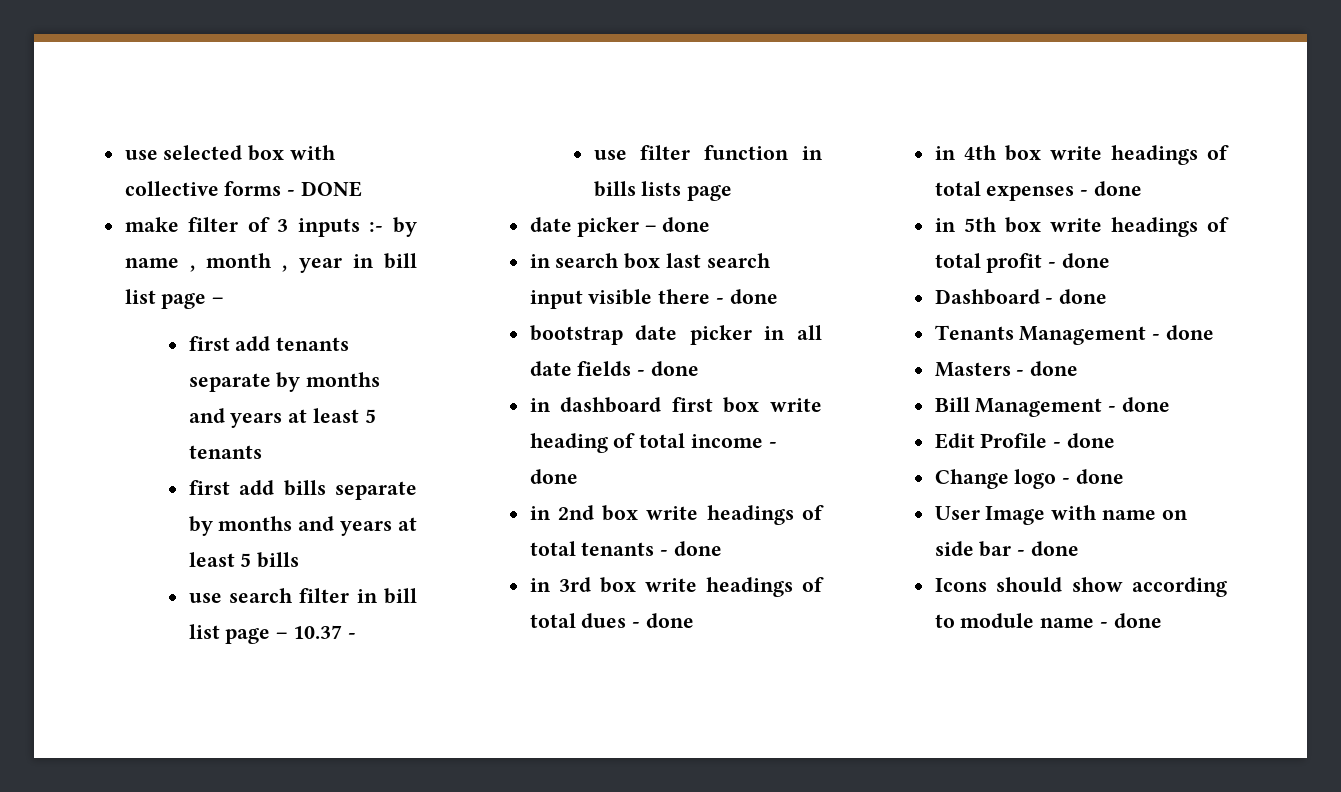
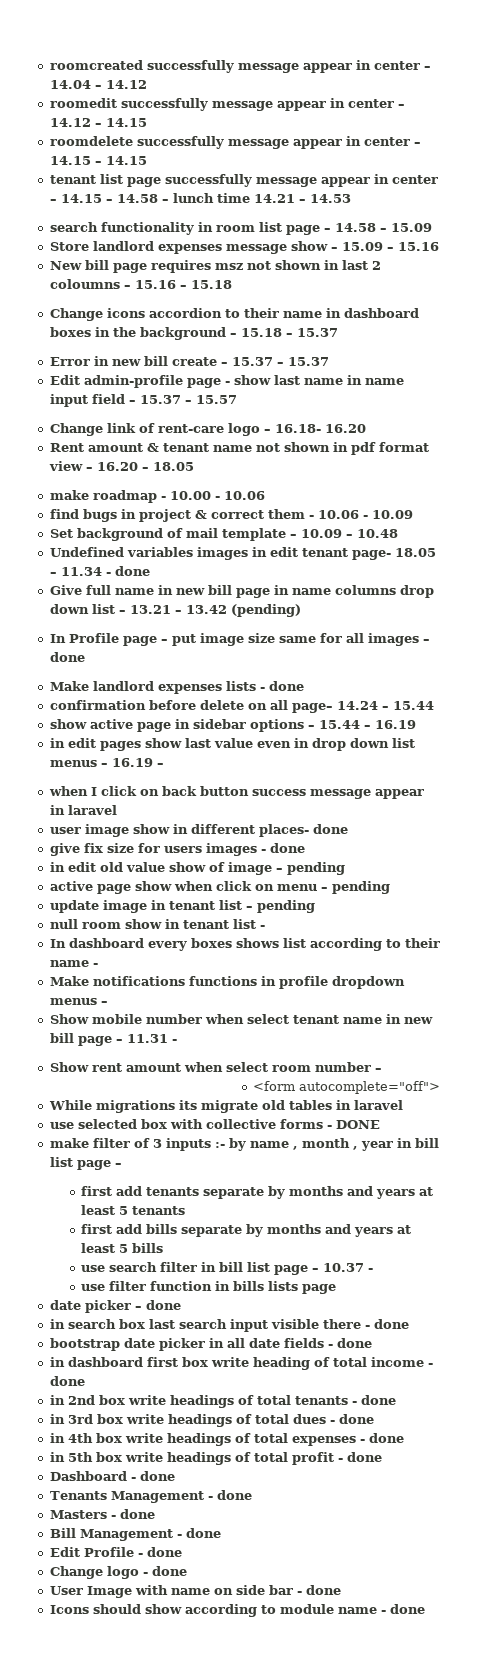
+ roomcreated successfully message appear in center – 14.04 – 14.12
+ roomedit successfully message appear in center – 14.12 – 14.15
+ roomdelete successfully message appear in center – 14.15 – 14.15
+ tenant list page successfully message appear in center – 14.15 – 14.58 – lunch time 14.21 – 14.53
+ search functionality in room list page – 14.58 – 15.09
+ Store landlord expenses message show – 15.09 – 15.16
+ New bill page requires msz not shown in last 2 coloumns – 15.16 – 15.18
+ Change icons accordion to their name in dashboard boxes in the background – 15.18 – 15.37
+ Error in new bill create – 15.37 – 15.37
+ Edit admin-profile page - show last name in name input field – 15.37 – 15.57
+ Change link of rent-care logo – 16.18- 16.20
+ Rent amount & tenant name not shown in pdf format view – 16.20 – 18.05
+ make roadmap - 10.00 - 10.06
+ find bugs in project & correct them - 10.06 - 10.09
+ Set background of mail template – 10.09 – 10.48
+ Undefined variables images in edit tenant page- 18.05 – 11.34 - done
+ Give full name in new bill page in name columns drop down list – 13.21 – 13.42 (pending)
+ In Profile page – put image size same for all images – done
+ Make landlord expenses lists - done
+ confirmation before delete on all page– 14.24 – 15.44
+ show active page in sidebar options – 15.44 – 16.19
+ in edit pages show last value even in drop down list menus – 16.19 –
+ when I click on back button success message appear in laravel
+ user image show in different places- done
+ give fix size for users images - done
+ in edit old value show of image – pending
+ active page show when click on menu – pending
+ update image in tenant list – pending
+ null room show in tenant list -
+ In dashboard every boxes shows list according to their name -
+ Make notifications functions in profile dropdown menus –
+ Show mobile number when select tenant name in new bill page – 11.31 -
+ Show rent amount when select room number –
+ <form autocomplete="off">
+ While migrations its migrate old tables in laravel

